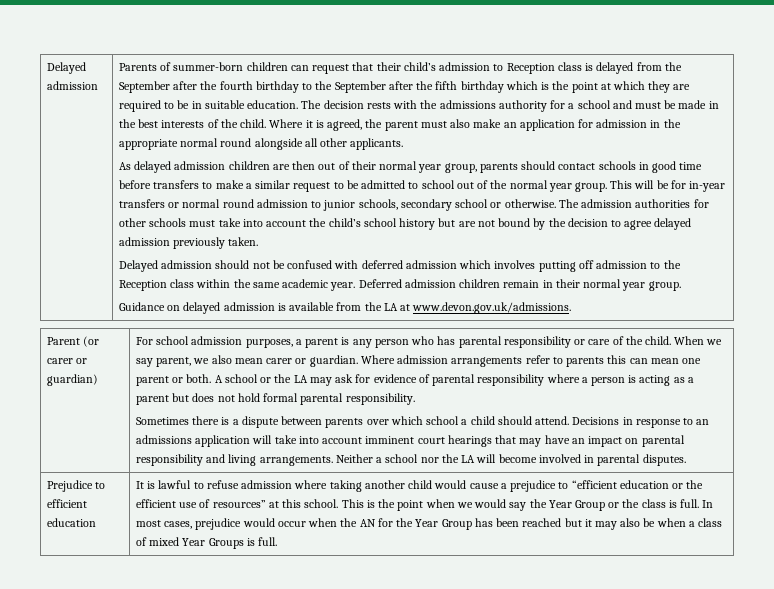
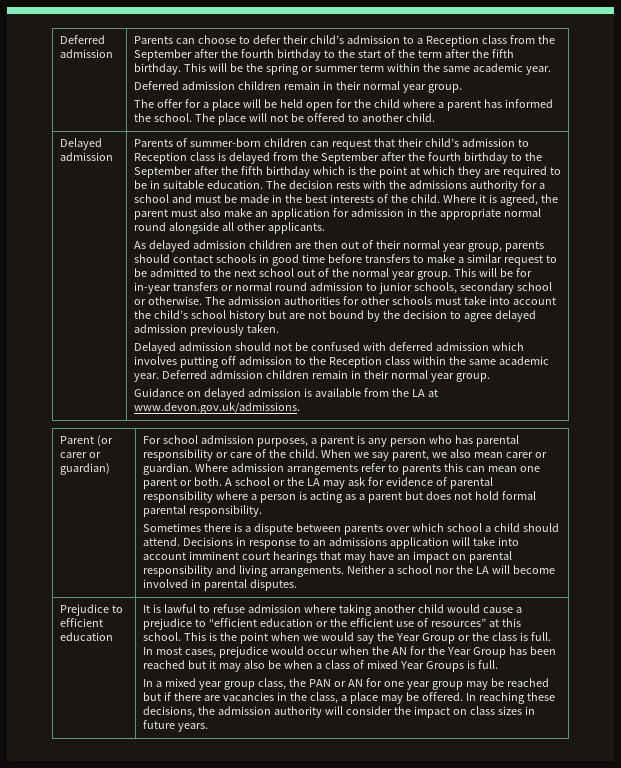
+ Deferred admission | Parents can choose to defer their child’s admission to a Reception class from the September after the fourth birthday to the start of the term after the fifth birthday. This will be the spring or summer term within the same academic year.
+ Deferred admission children remain in their normal year group.
+ The offer for a place will be held open for the child where a parent has informed the school. The place will not be offered to another child.
- As delayed admission children are then out of their normal year group, parents should contact schools in good time before transfers to make a similar request to be admitted to school out of the normal year group.
+ As delayed admission children are then out of their normal year group, parents should contact schools in good time before transfers to make a similar request to be admitted to the next school out of the normal year group.
+ In a mixed year group class, the PAN or AN for one year group may be reached but if there are vacancies in the class, a place may be offered. In reaching these decisions, the admission authority will consider the impact on class sizes in future years.

